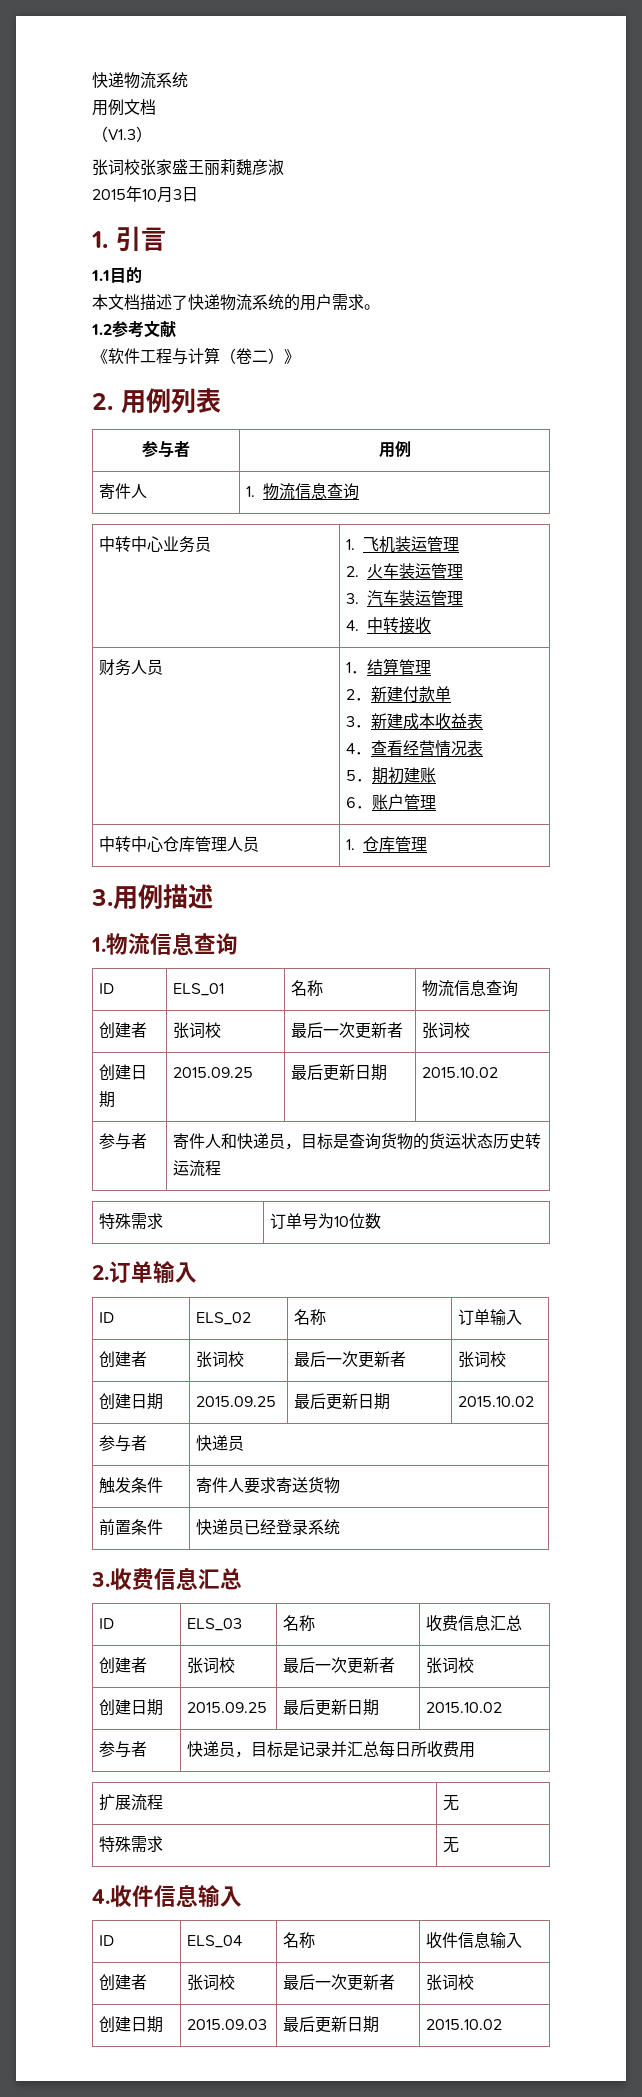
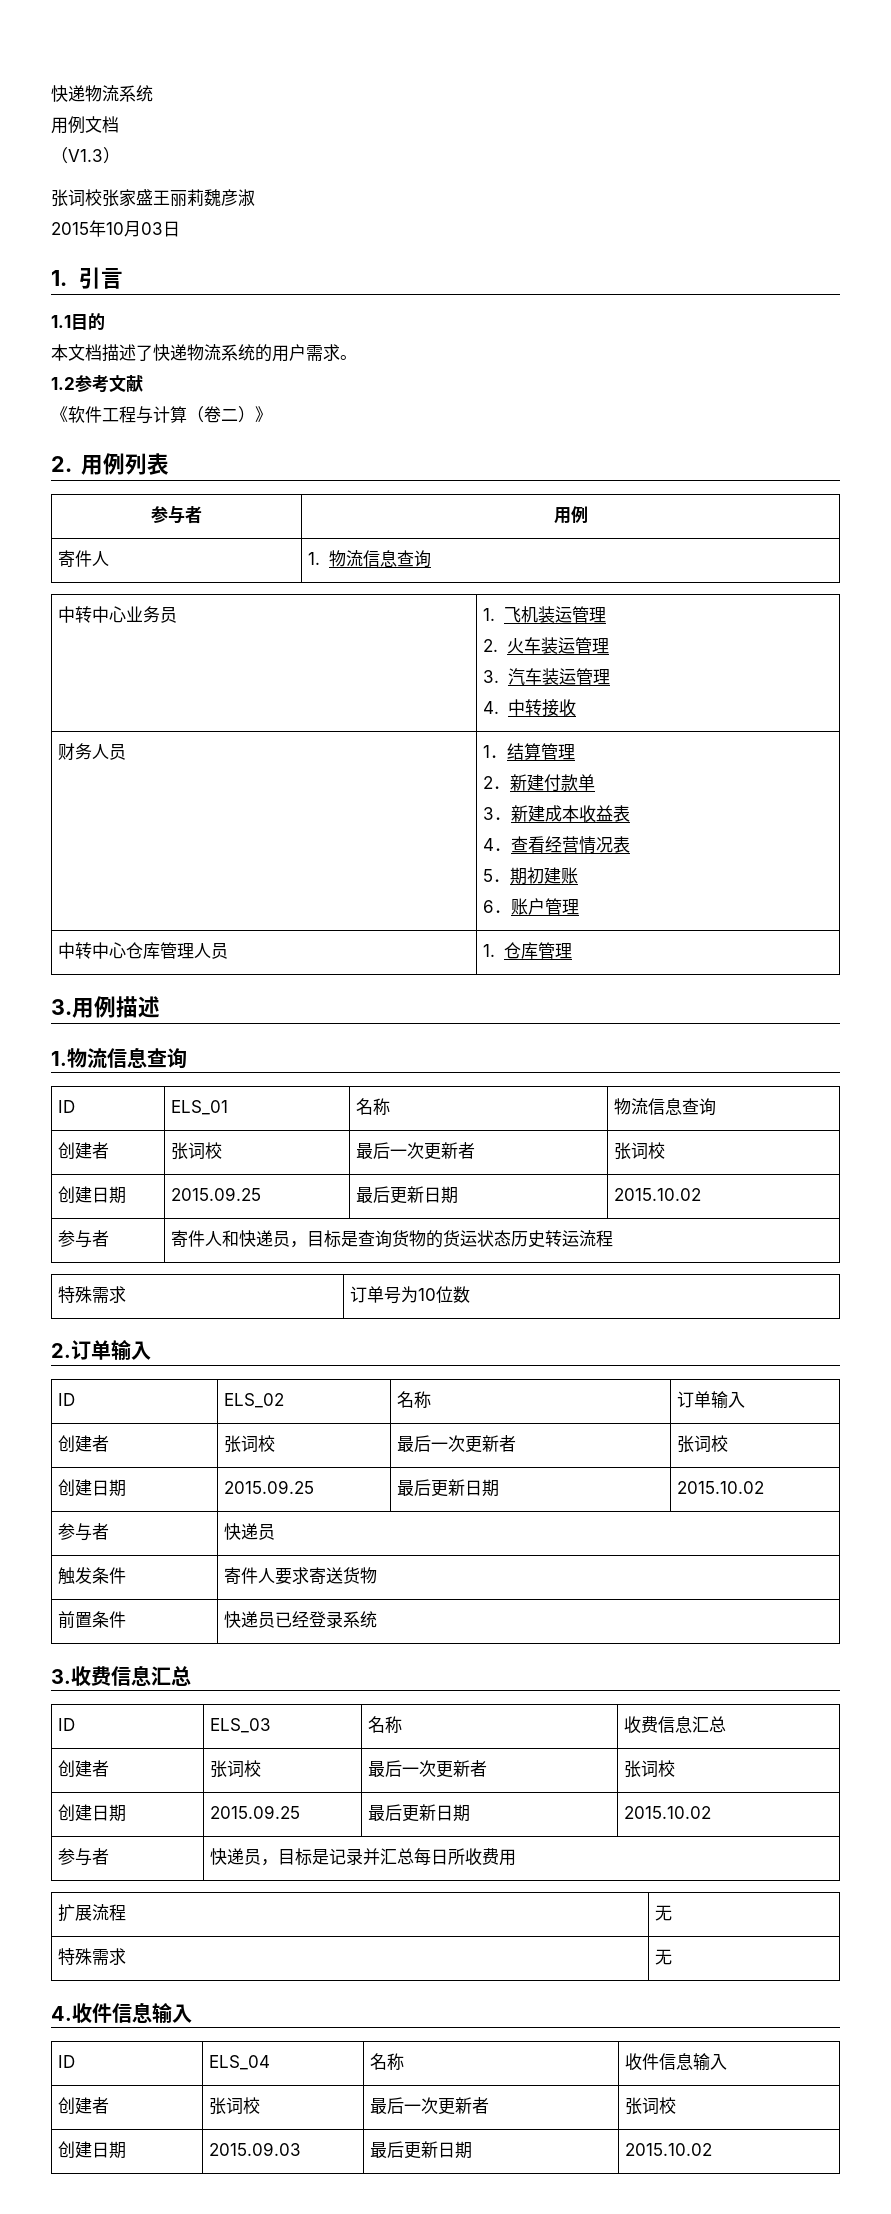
- 2015年10月3日
+ 2015年10月03日

